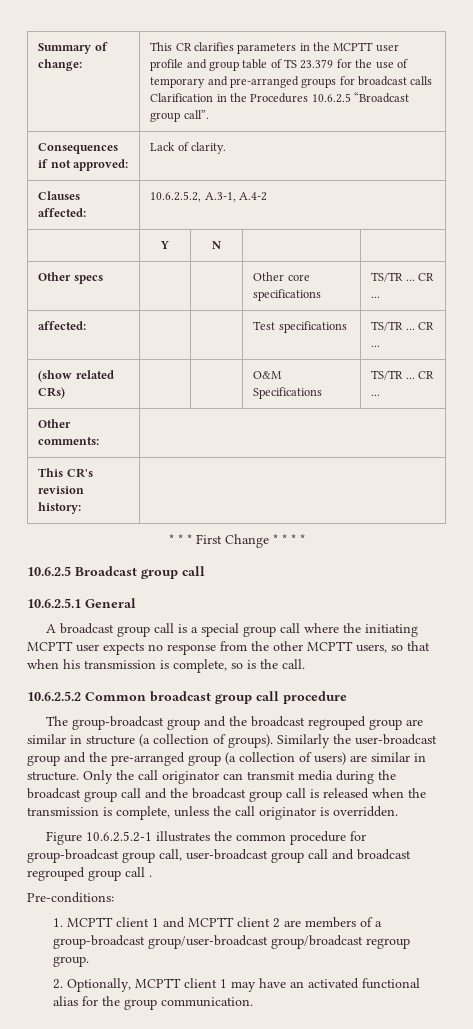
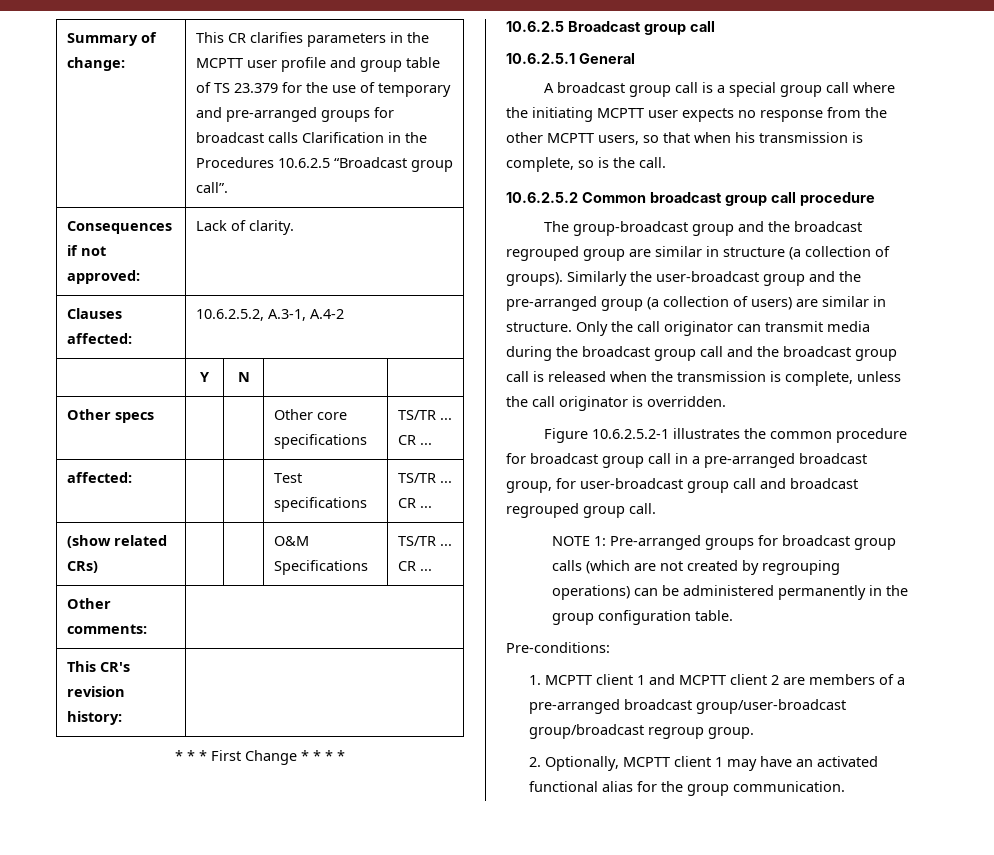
- Figure 10.6.2.5.2-1 illustrates the common procedure for group-broadcast group call, user-broadcast group call and broadcast regrouped group call .
+ Figure 10.6.2.5.2-1 illustrates the common procedure for broadcast group call in a pre-arranged broadcast group, for user-broadcast group call and broadcast regrouped group call.
+ NOTE 1: Pre-arranged groups for broadcast group calls (which are not created by regrouping operations) can be administered permanently in the group configuration table.
- 1. MCPTT client 1 and MCPTT client 2 are members of a group-broadcast group/user-broadcast group/broadcast regroup group.
+ 1. MCPTT client 1 and MCPTT client 2 are members of a pre-arranged broadcast group/user-broadcast group/broadcast regroup group.

